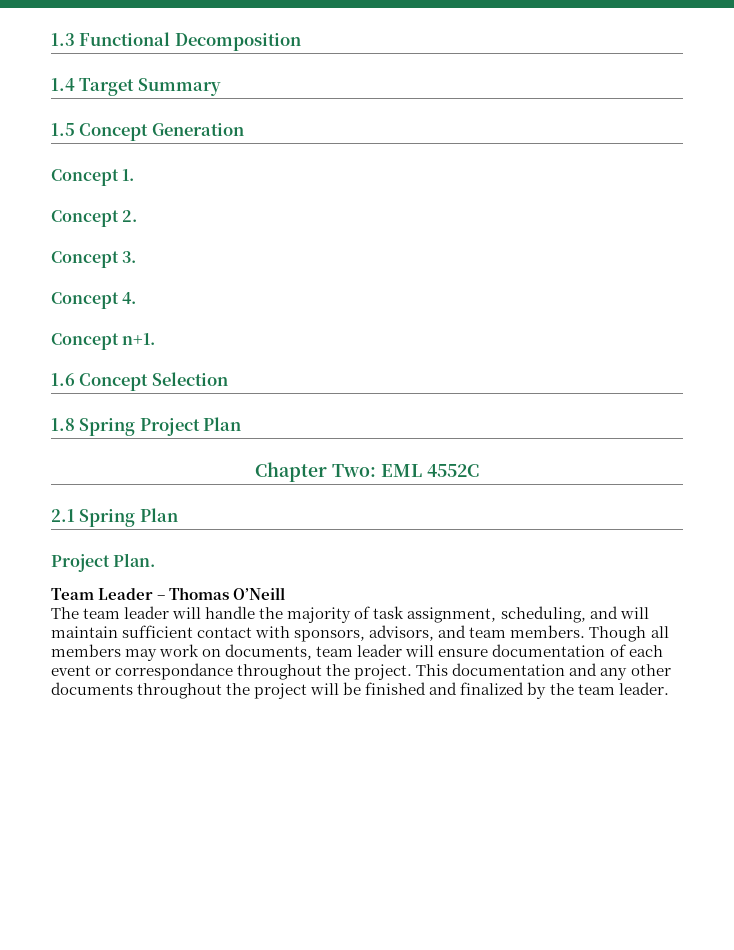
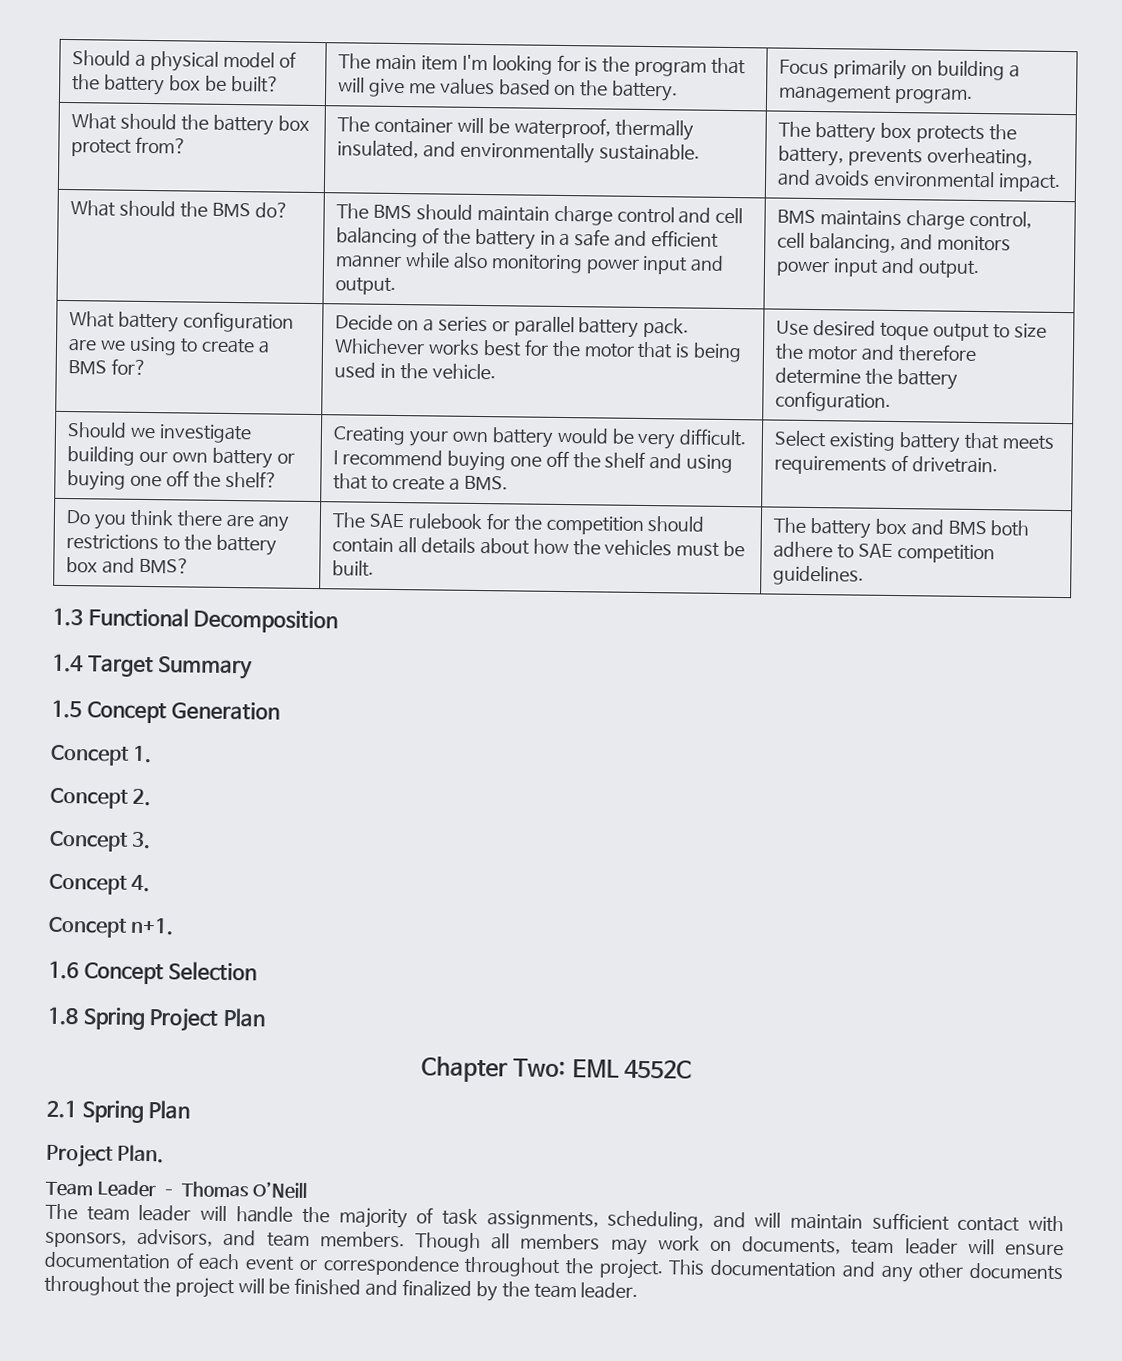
+ Should a physical model of the battery box be built? | The main item I'm looking for is the program that will give me values based on the battery. | Focus primarily on building a management program.
+ What should the battery box protect from? | The container will be waterproof, thermally insulated, and environmentally sustainable. | The battery box protects the battery, prevents overheating, and avoids environmental impact.
+ What should the BMS do? | The BMS should maintain charge control and cell balancing of the battery in a safe and efficient manner while also monitoring power input and output. | BMS maintains charge control, cell balancing, and monitors power input and output.
+ What battery configuration are we using to create a BMS for? | Decide on a series or parallel battery pack. Whichever works best for the motor that is being used in the vehicle. | Use desired toque output to size the motor and therefore determine the battery configuration.
+ Should we investigate building our own battery or buying one off the shelf? | Creating your own battery would be very difficult. I recommend buying one off the shelf and using that to create a BMS. | Select existing battery that meets requirements of drivetrain.
+ Do you think there are any restrictions to the battery box and BMS? | The SAE rulebook for the competition should contain all details about how the vehicles must be built. | The battery box and BMS both adhere to SAE competition guidelines.
- The team leader will handle the majority of task assignment, scheduling, and will maintain sufficient contact with sponsors, advisors, and team members.
+ The team leader will handle the majority of task assignments, scheduling, and will maintain sufficient contact with sponsors, advisors, and team members.
- Though all members may work on documents, team leader will ensure documentation of each event or correspondance throughout the project.
+ Though all members may work on documents, team leader will ensure documentation of each event or correspondence throughout the project.

